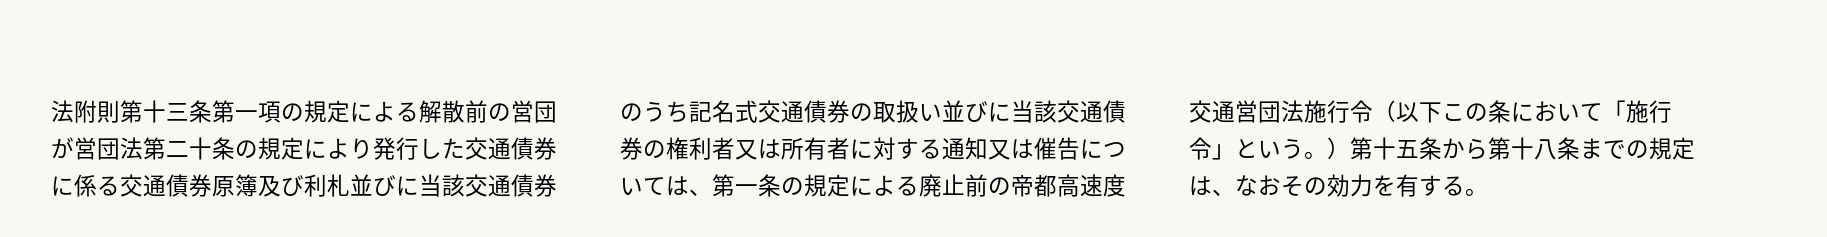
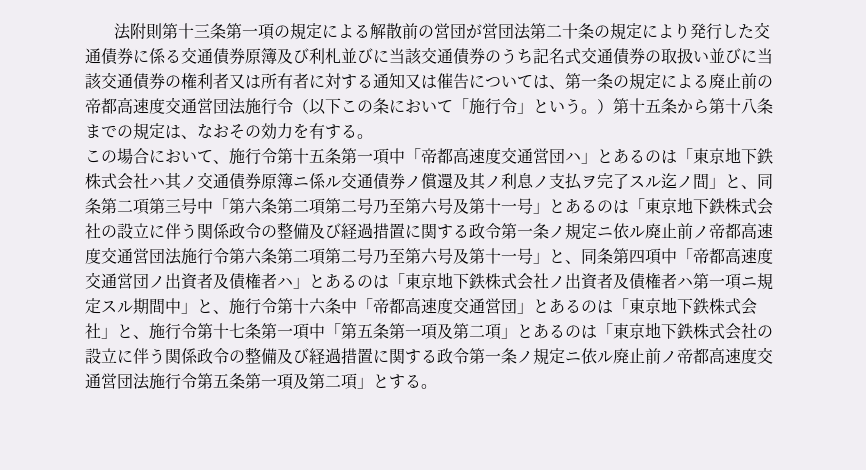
+ この場合において、施行令第十五条第一項中「帝都高速度交通営団ハ」とあるのは「東京地下鉄株式会社ハ其ノ交通債券原簿ニ係ル交通債券ノ償還及其ノ利息ノ支払ヲ完了スル迄ノ間」と、同条第二項第三号中「第六条第二項第二号乃至第六号及第十一号」とあるのは「東京地下鉄株式会社の設立に伴う関係政令の整備及び経過措置に関する政令第一条ノ規定ニ依ル廃止前ノ帝都高速度交通営団法施行令第六条第二項第二号乃至第六号及第十一号」と、同条第四項中「帝都高速度交通営団ノ出資者及債権者ハ」とあるのは「東京地下鉄株式会社ノ出資者及債権者ハ第一項ニ規定スル期間中」と、施行令第十六条中「帝都高速度交通営団」とあるのは「東京地下鉄株式会社」と、施行令第十七条第一項中「第五条第一項及第二項」とあるのは「東京地下鉄株式会社の設立に伴う関係政令の整備及び経過措置に関する政令第一条ノ規定ニ依ル廃止前ノ帝都高速度交通営団法施行令第五条第一項及第二項」とする。

